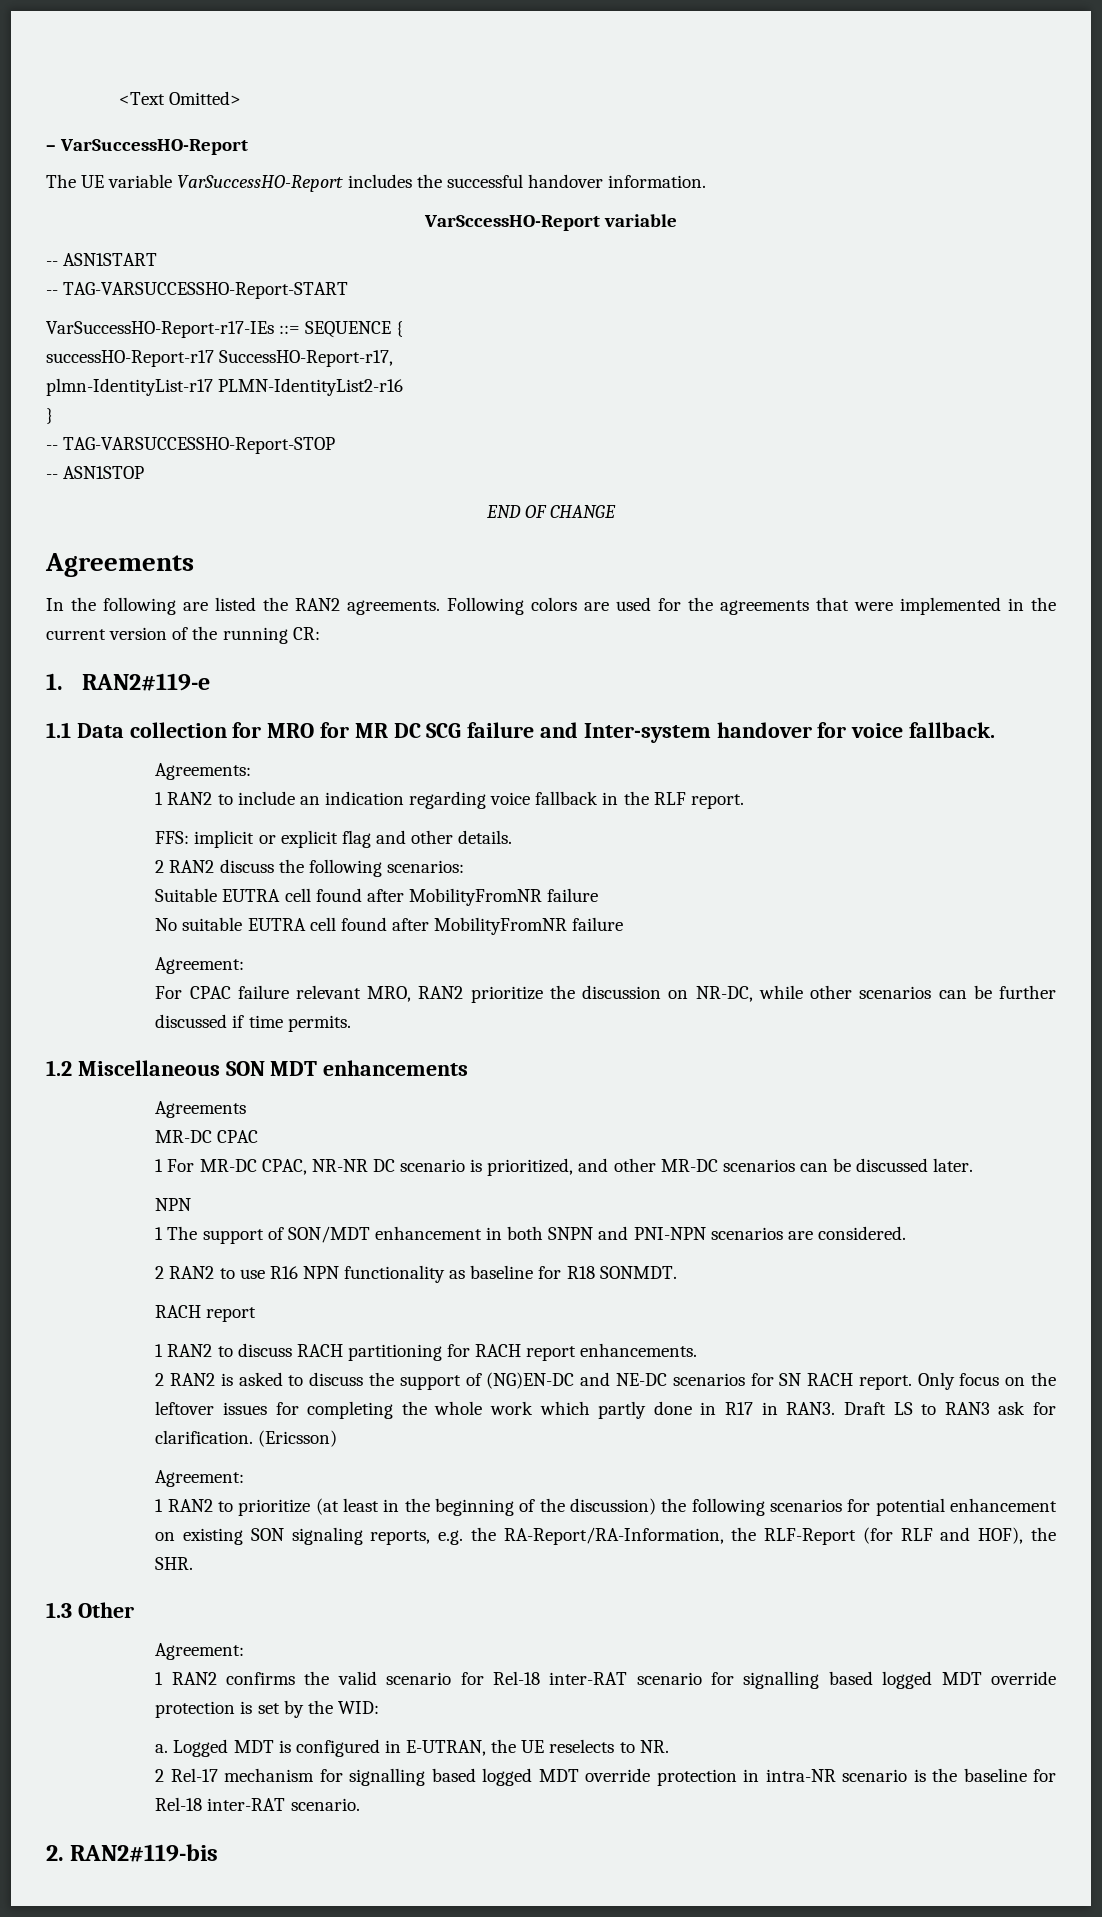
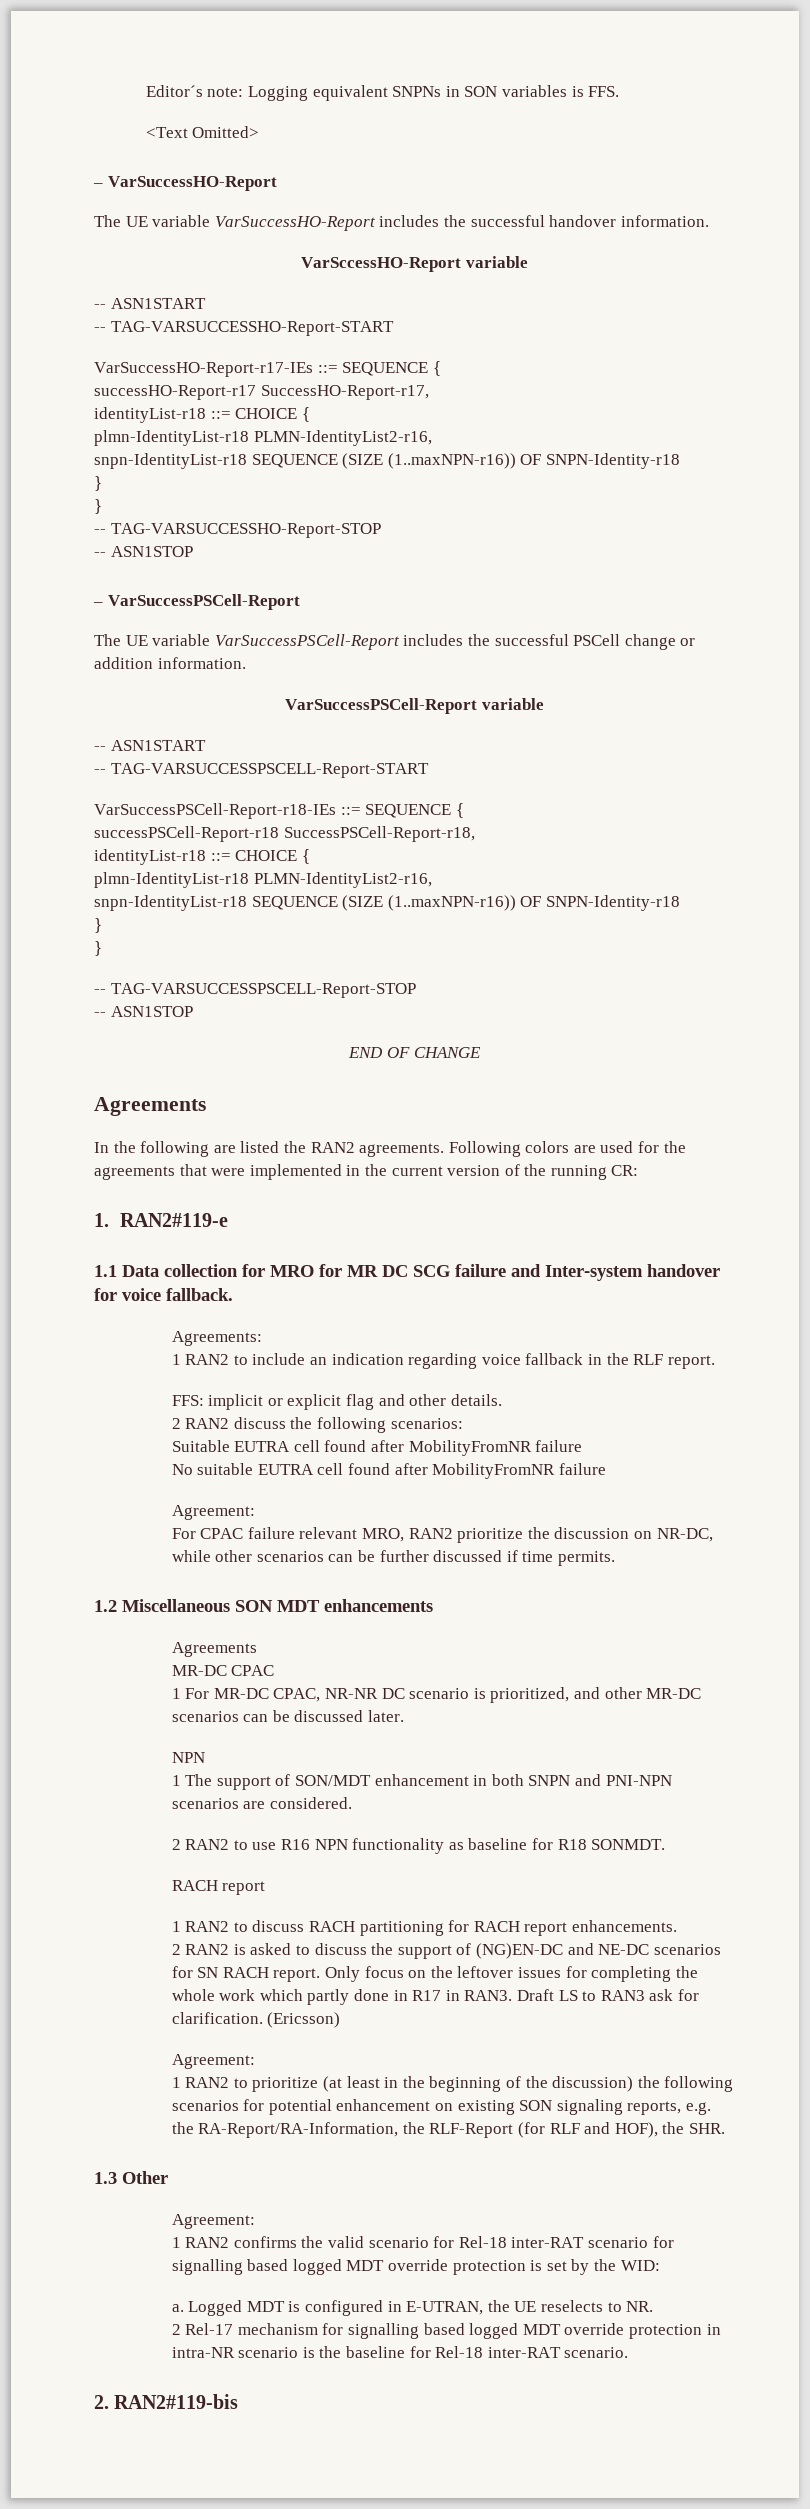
+ Editor´s note: Logging equivalent SNPNs in SON variables is FFS.
  successHO-Report-r17 SuccessHO-Report-r17,
- plmn-IdentityList-r17 PLMN-IdentityList2-r16
+ identityList-r18 ::= CHOICE {
+ plmn-IdentityList-r18 PLMN-IdentityList2-r16,
+ snpn-IdentityList-r18 SEQUENCE (SIZE (1..maxNPN-r16)) OF SNPN-Identity-r18
+ }
+ – VarSuccessPSCell-Report
+ The UE variable VarSuccessPSCell-Report includes the successful PSCell change or addition information.
+ VarSuccessPSCell-Report variable
+ -- ASN1START
+ -- TAG-VARSUCCESSPSCELL-Report-START
+ VarSuccessPSCell-Report-r18-IEs ::= SEQUENCE {
+ successPSCell-Report-r18 SuccessPSCell-Report-r18,
+ identityList-r18 ::= CHOICE {
+ plmn-IdentityList-r18 PLMN-IdentityList2-r16,
+ snpn-IdentityList-r18 SEQUENCE (SIZE (1..maxNPN-r16)) OF SNPN-Identity-r18
+ }
+ }
+ -- TAG-VARSUCCESSPSCELL-Report-STOP
+ -- ASN1STOP

